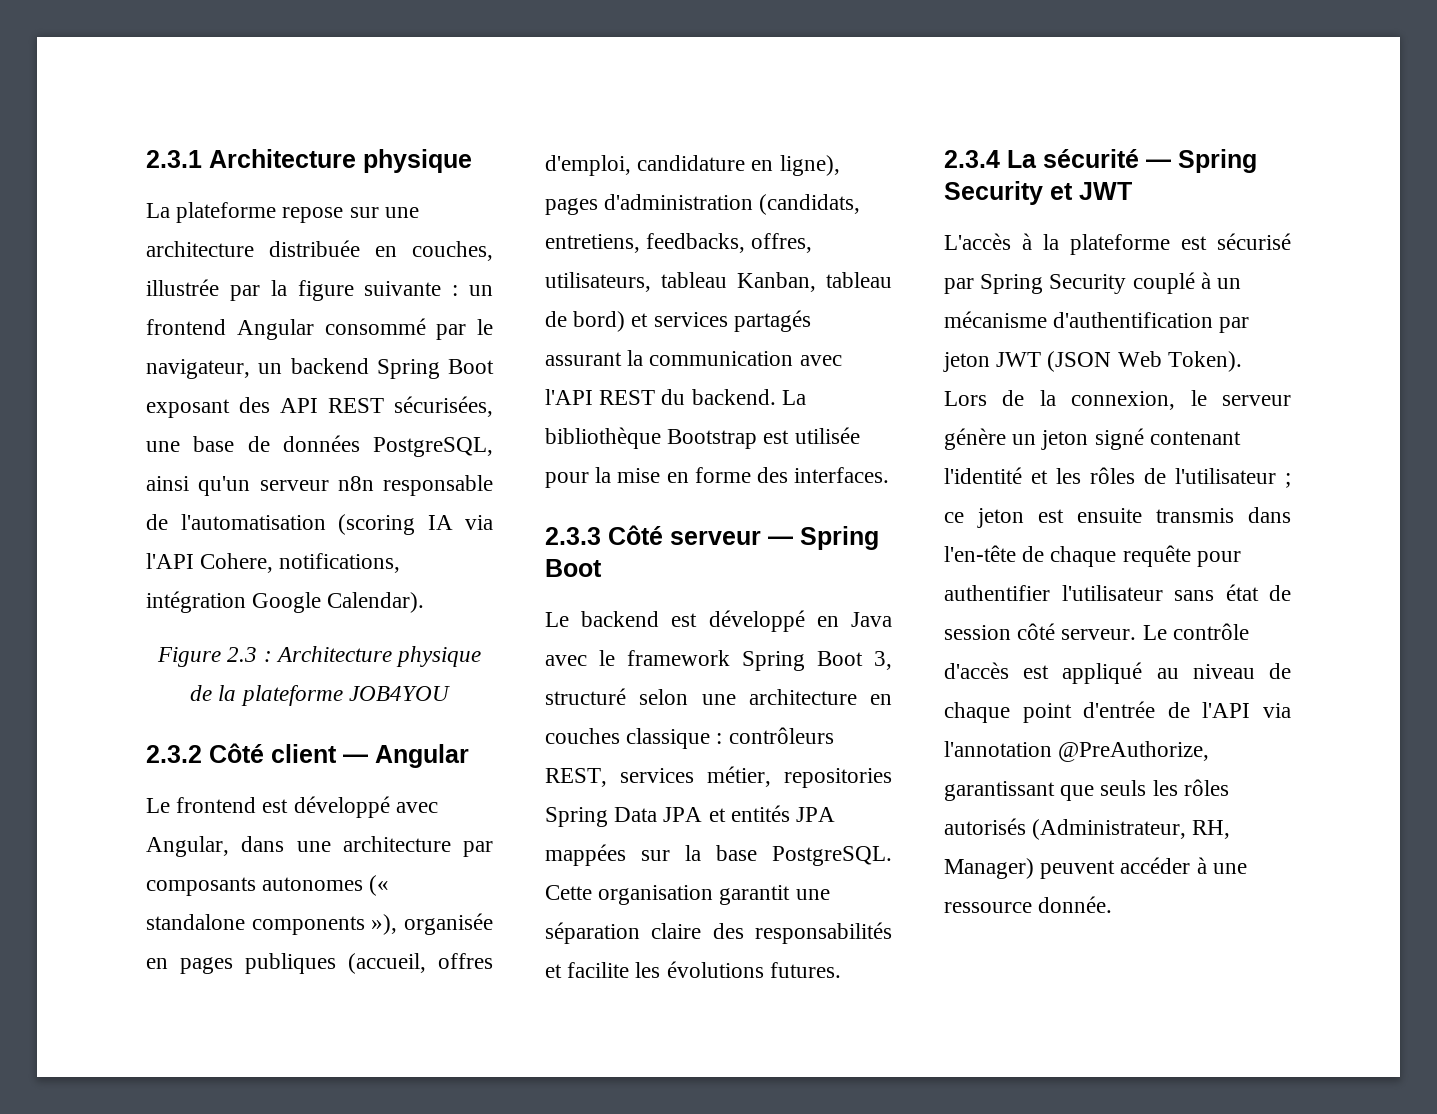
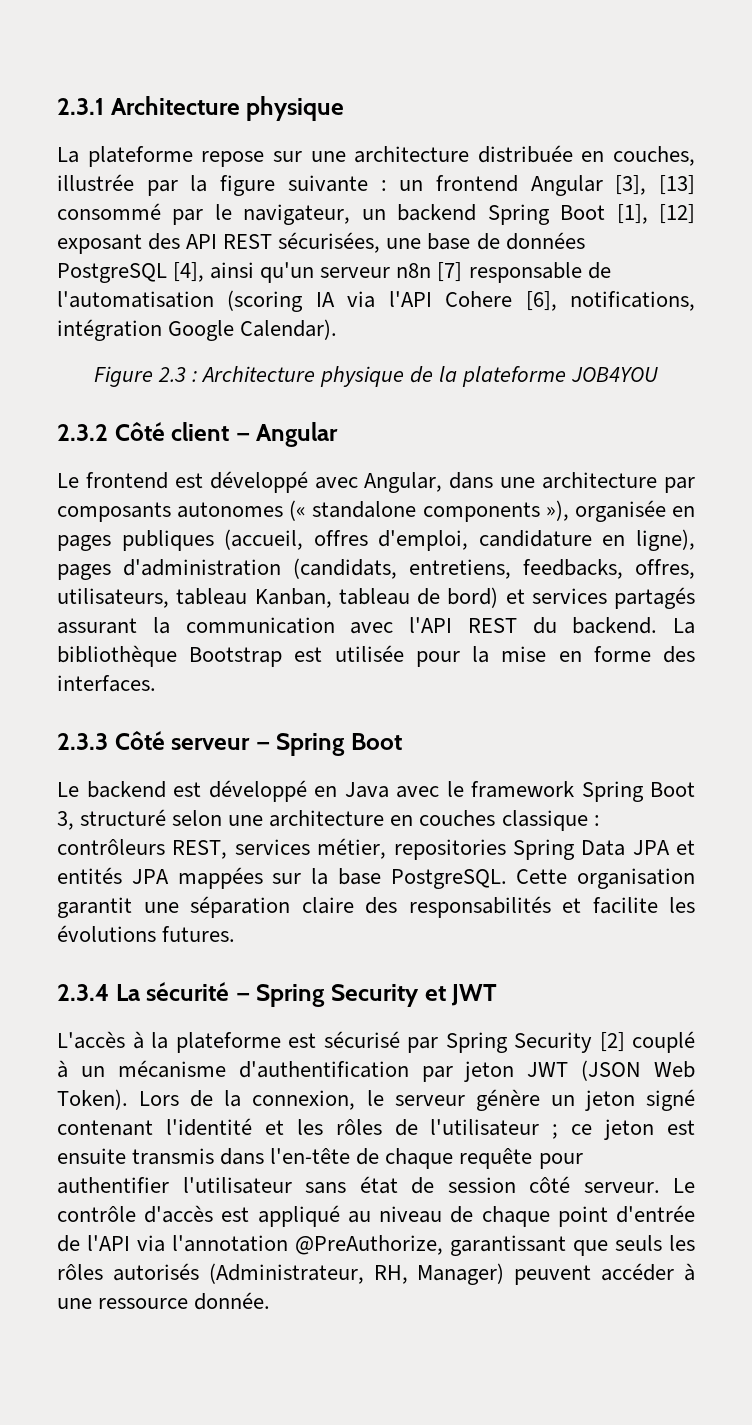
- La plateforme repose sur une architecture distribuée en couches, illustrée par la figure suivante : un frontend Angular consommé par le navigateur, un backend Spring Boot exposant des API REST sécurisées, une base de données PostgreSQL, ainsi qu'un serveur n8n responsable de l'automatisation (scoring IA via l'API Cohere, notifications, intégration Google Calendar).
+ La plateforme repose sur une architecture distribuée en couches, illustrée par la figure suivante : un frontend Angular [3], [13] consommé par le navigateur, un backend Spring Boot [1], [12] exposant des API REST sécurisées, une base de données PostgreSQL [4], ainsi qu'un serveur n8n [7] responsable de l'automatisation (scoring IA via l'API Cohere [6], notifications, intégration Google Calendar).
- L'accès à la plateforme est sécurisé par Spring Security couplé à un mécanisme d'authentification par jeton JWT (JSON Web Token).
+ L'accès à la plateforme est sécurisé par Spring Security [2] couplé à un mécanisme d'authentification par jeton JWT (JSON Web Token).

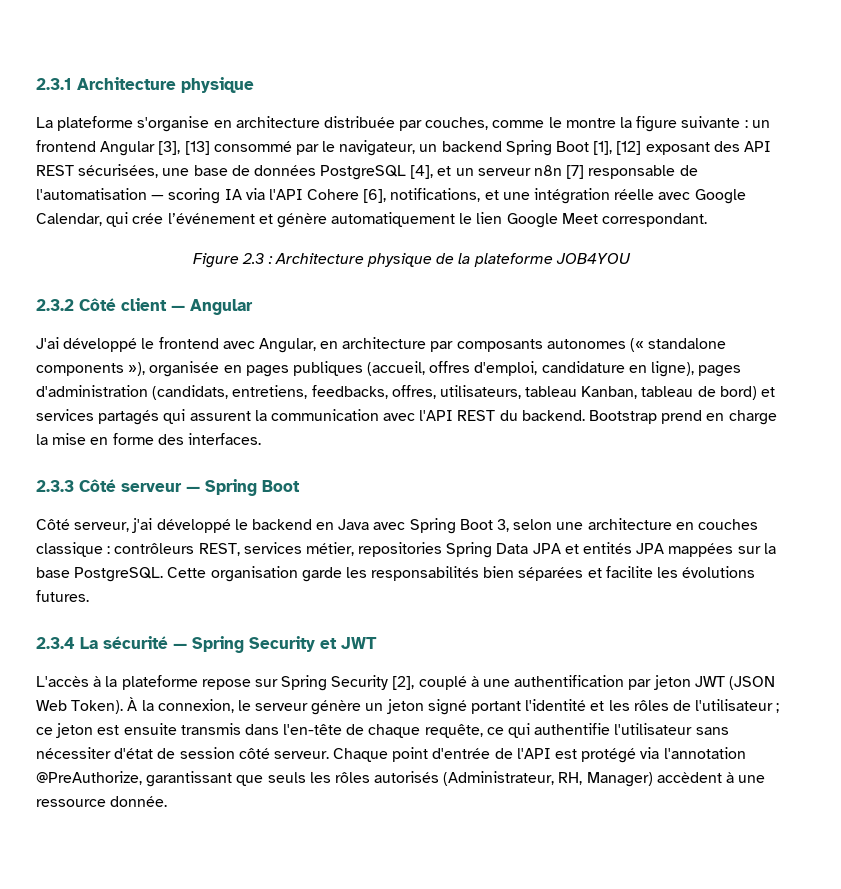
- La plateforme repose sur une architecture distribuée en couches, illustrée par la figure suivante : un frontend Angular [3], [13] consommé par le navigateur, un backend Spring Boot [1], [12] exposant des API REST sécurisées, une base de données PostgreSQL [4], ainsi qu'un serveur n8n [7] responsable de l'automatisation (scoring IA via l'API Cohere [6], notifications, intégration Google Calendar).
+ La plateforme s'organise en architecture distribuée par couches, comme le montre la figure suivante : un frontend Angular [3], [13] consommé par le navigateur, un backend Spring Boot [1], [12] exposant des API REST sécurisées, une base de données PostgreSQL [4], et un serveur n8n [7] responsable de l'automatisation — scoring IA via l'API Cohere [6], notifications, et une intégration réelle avec Google Calendar, qui crée l’événement et génère automatiquement le lien Google Meet correspondant.
- Le frontend est développé avec Angular, dans une architecture par composants autonomes (« standalone components »), organisée en pages publiques (accueil, offres d'emploi, candidature en ligne), pages d'administration (candidats, entretiens, feedbacks, offres, utilisateurs, tableau Kanban, tableau de bord) et services partagés assurant la communication avec l'API REST du backend.
+ J'ai développé le frontend avec Angular, en architecture par composants autonomes (« standalone components »), organisée en pages publiques (accueil, offres d'emploi, candidature en ligne), pages d'administration (candidats, entretiens, feedbacks, offres, utilisateurs, tableau Kanban, tableau de bord) et services partagés qui assurent la communication avec l'API REST du backend.
- La bibliothèque Bootstrap est utilisée pour la mise en forme des interfaces.
+ Bootstrap prend en charge la mise en forme des interfaces.
- Le backend est développé en Java avec le framework Spring Boot 3, structuré selon une architecture en couches classique : contrôleurs REST, services métier, repositories Spring Data JPA et entités JPA mappées sur la base PostgreSQL.
+ Côté serveur, j'ai développé le backend en Java avec Spring Boot 3, selon une architecture en couches classique : contrôleurs REST, services métier, repositories Spring Data JPA et entités JPA mappées sur la base PostgreSQL.
- Cette organisation garantit une séparation claire des responsabilités et facilite les évolutions futures.
+ Cette organisation garde les responsabilités bien séparées et facilite les évolutions futures.
- L'accès à la plateforme est sécurisé par Spring Security [2] couplé à un mécanisme d'authentification par jeton JWT (JSON Web Token).
+ L'accès à la plateforme repose sur Spring Security [2], couplé à une authentification par jeton JWT (JSON Web Token).
- Lors de la connexion, le serveur génère un jeton signé contenant l'identité et les rôles de l'utilisateur ; ce jeton est ensuite transmis dans l'en-tête de chaque requête pour authentifier l'utilisateur sans état de session côté serveur. Le contrôle d'accès est appliqué au niveau de chaque point d'entrée de l'API via l'annotation @PreAuthorize, garantissant que seuls les rôles autorisés (Administrateur, RH, Manager) peuvent accéder à une ressource donnée.
+ À la connexion, le serveur génère un jeton signé portant l'identité et les rôles de l'utilisateur ; ce jeton est ensuite transmis dans l'en-tête de chaque requête, ce qui authentifie l'utilisateur sans nécessiter d'état de session côté serveur. Chaque point d'entrée de l'API est protégé via l'annotation @PreAuthorize, garantissant que seuls les rôles autorisés (Administrateur, RH, Manager) accèdent à une ressource donnée.

